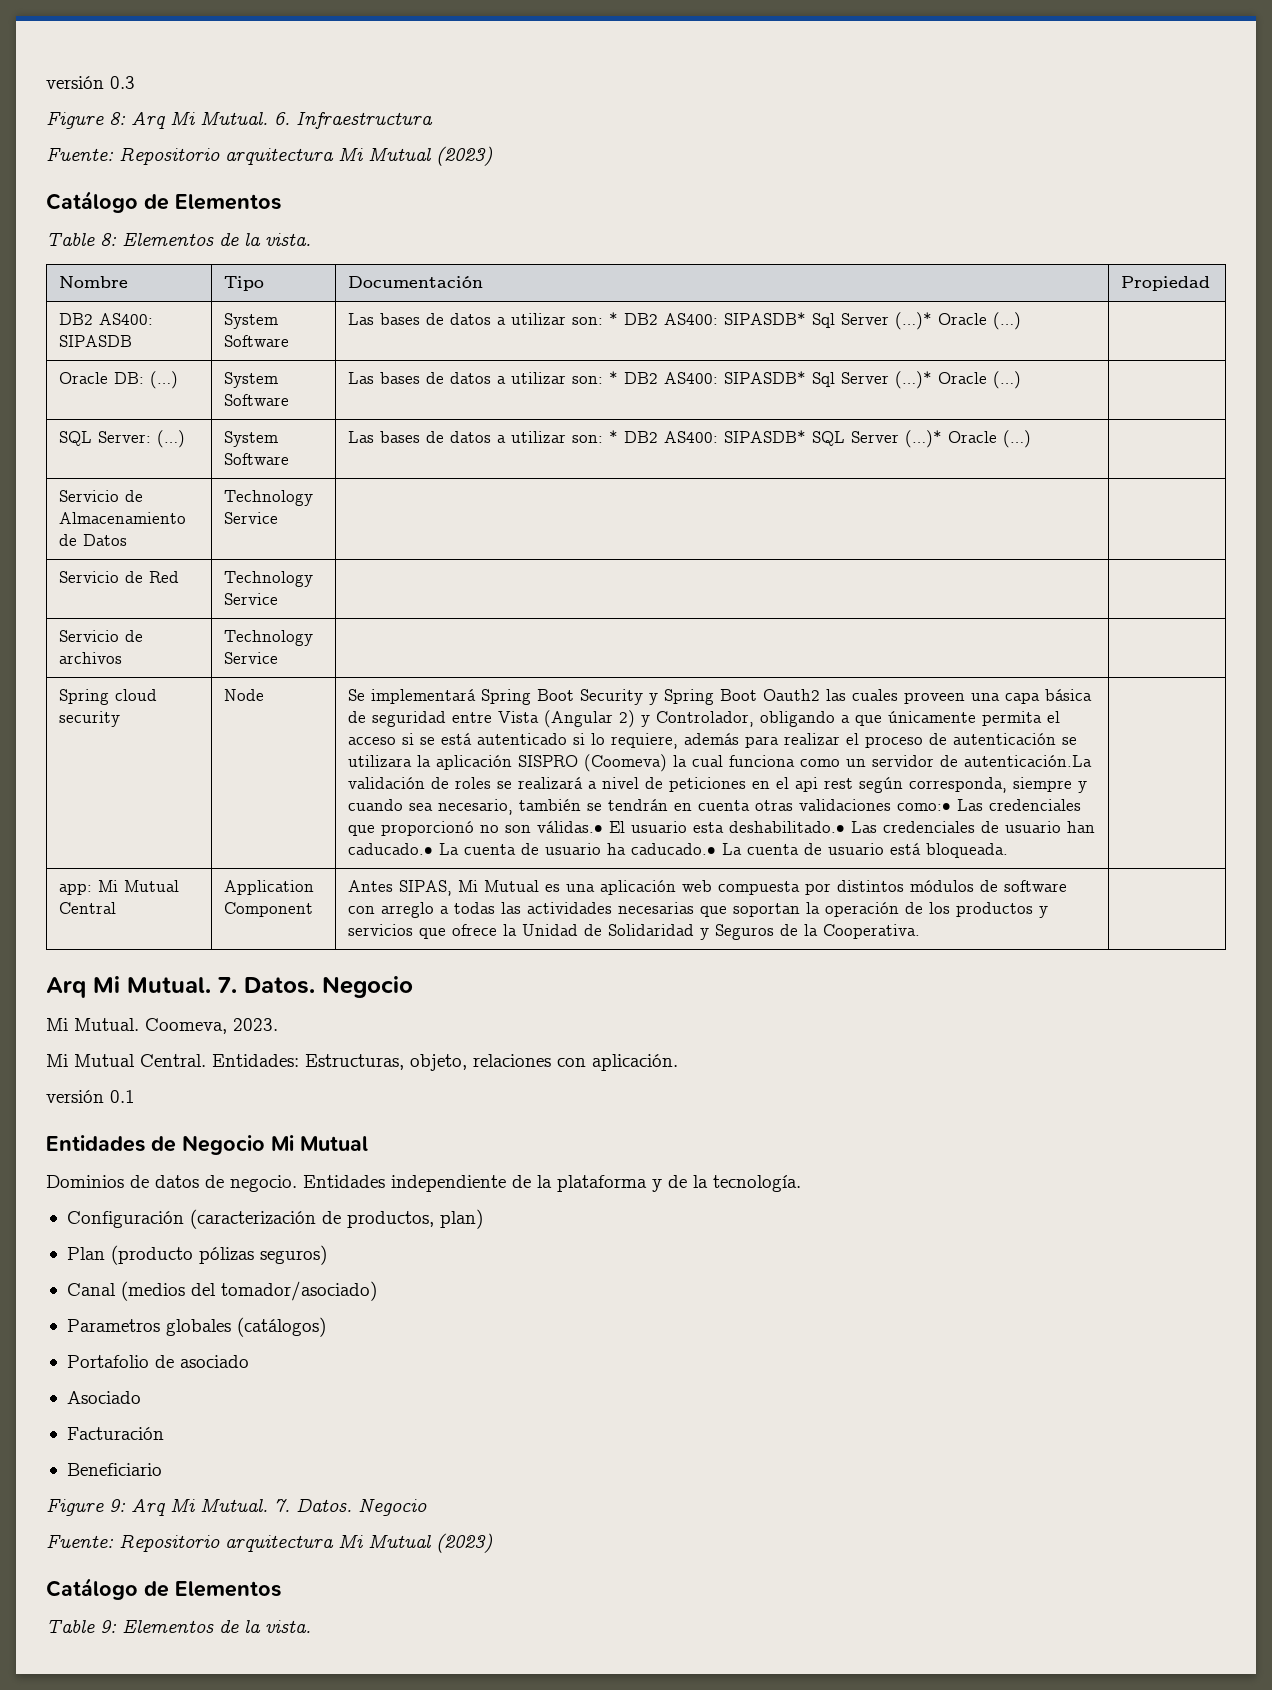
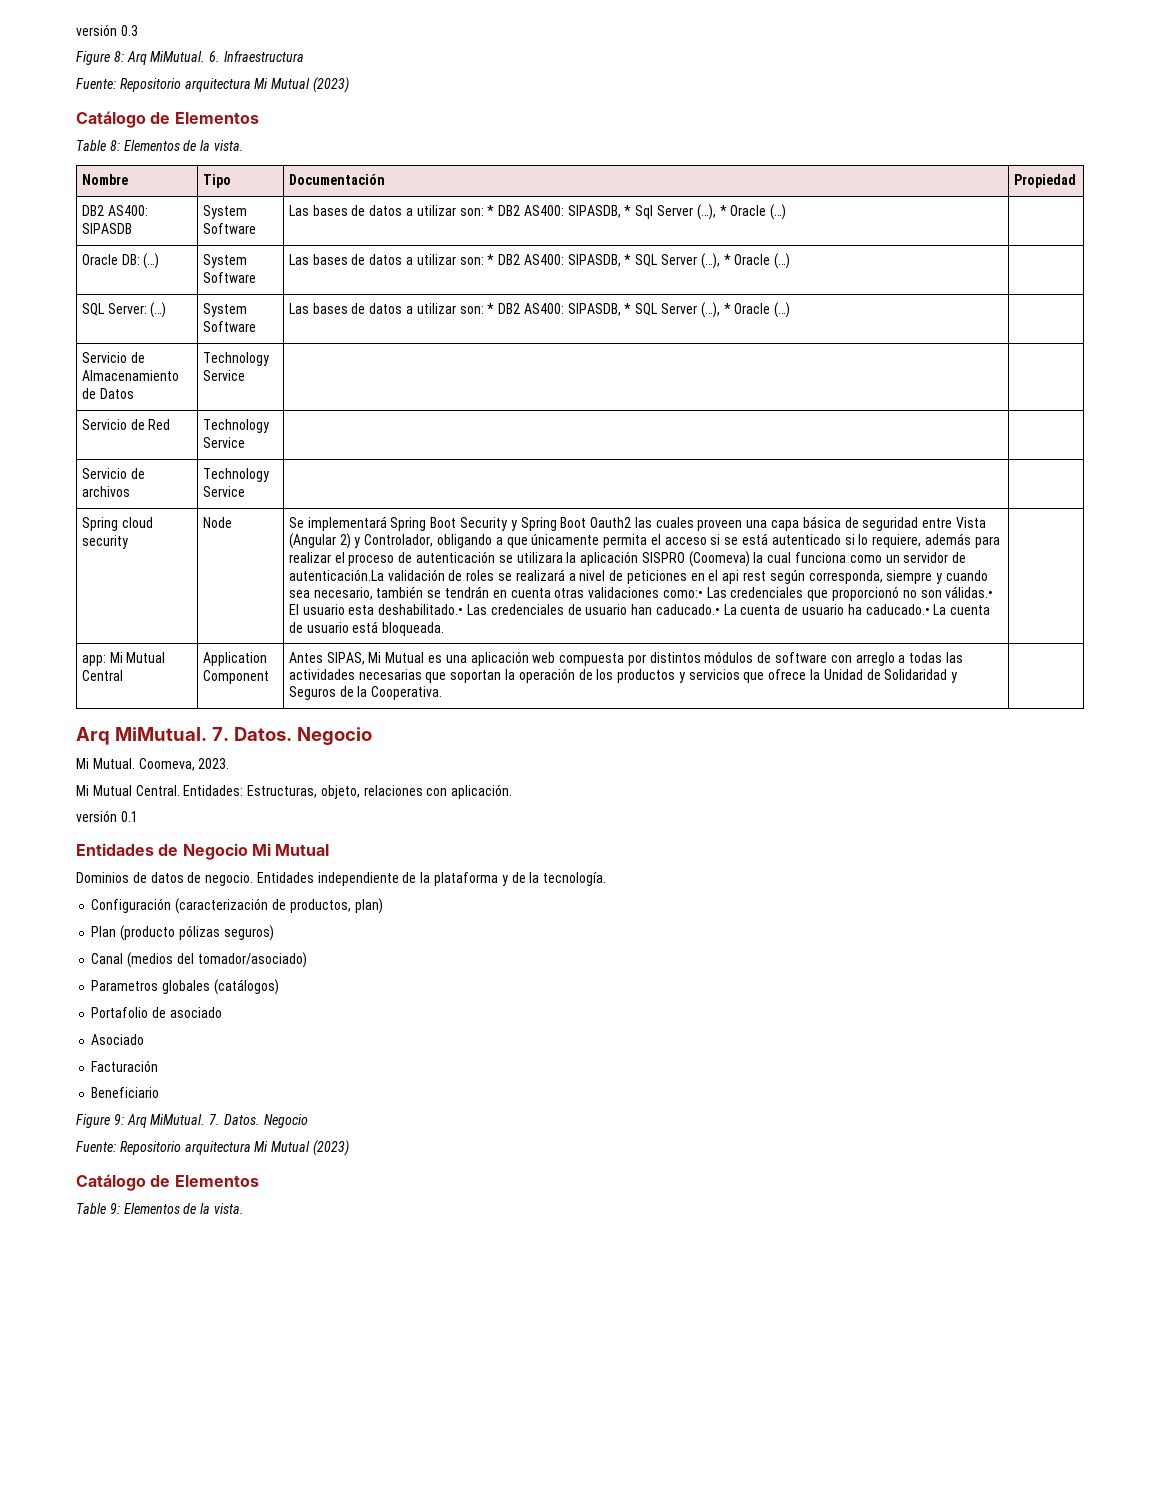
- Figure 8: Arq Mi Mutual.
+ Figure 8: Arq MiMutual.
- DB2 AS400: SIPASDB | System Software | Las bases de datos a utilizar son: * DB2 AS400: SIPASDB* Sql Server (…)* Oracle (…) |
+ DB2 AS400: SIPASDB | System Software | Las bases de datos a utilizar son: * DB2 AS400: SIPASDB, * Sql Server (…), * Oracle (…) |
- Oracle DB: (…) | System Software | Las bases de datos a utilizar son: * DB2 AS400: SIPASDB* Sql Server (…)* Oracle (…) |
+ Oracle DB: (…) | System Software | Las bases de datos a utilizar son: * DB2 AS400: SIPASDB, * SQL Server (…), * Oracle (…) |
- SQL Server: (…) | System Software | Las bases de datos a utilizar son: * DB2 AS400: SIPASDB* SQL Server (…)* Oracle (…) |
+ SQL Server: (…) | System Software | Las bases de datos a utilizar son: * DB2 AS400: SIPASDB, * SQL Server (…), * Oracle (…) |
  Antes SIPAS, Mi Mutual es una aplicación web compuesta por distintos módulos de software con arreglo a todas las actividades necesarias que soportan la operación de los productos y servicios que ofrece la Unidad de Solidaridad y Seguros de la Cooperativa. |
- Arq Mi Mutual.
+ Arq MiMutual.
- Figure 9: Arq Mi Mutual.
+ Figure 9: Arq MiMutual.

